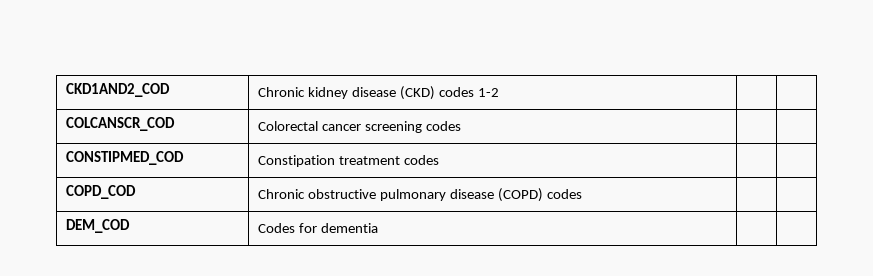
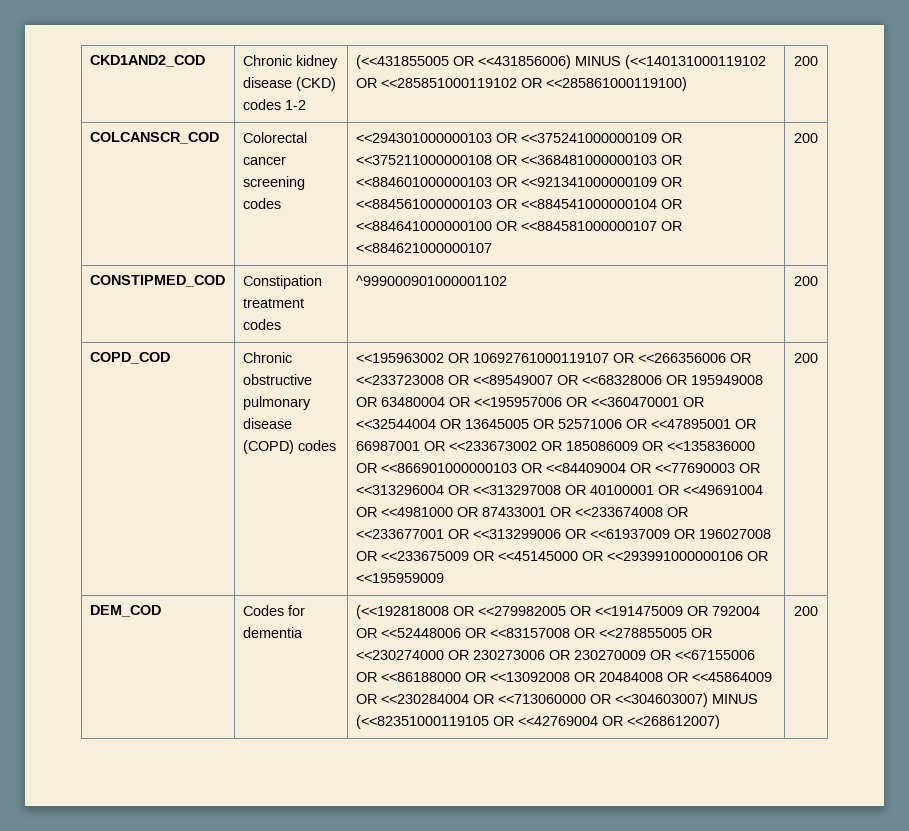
- CKD1AND2_COD | Chronic kidney disease (CKD) codes 1-2 | |
+ CKD1AND2_COD | Chronic kidney disease (CKD) codes 1-2 | (<<431855005 OR <<431856006) MINUS (<<140131000119102 OR <<285851000119102 OR <<285861000119100) | 200
- COLCANSCR_COD | Colorectal cancer screening codes | |
+ COLCANSCR_COD | Colorectal cancer screening codes | <<294301000000103 OR <<375241000000109 OR <<375211000000108 OR <<368481000000103 OR <<884601000000103 OR <<921341000000109 OR <<884561000000103 OR <<884541000000104 OR <<884641000000100 OR <<884581000000107 OR <<884621000000107 | 200
- CONSTIPMED_COD | Constipation treatment codes | |
+ CONSTIPMED_COD | Constipation treatment codes | ^999000901000001102 | 200
- DEM_COD | Codes for dementia | |
+ <<195963002 OR 10692761000119107 OR <<266356006 OR <<233723008 OR <<89549007 OR <<68328006 OR 195949008 OR 63480004 OR <<195957006 OR <<360470001 OR <<32544004 OR 13645005 OR 52571006 OR <<47895001 OR 66987001 OR <<233673002 OR 185086009 OR <<135836000 OR <<866901000000103 OR <<84409004 OR <<77690003 OR <<313296004 OR <<313297008 OR 40100001 OR <<49691004 OR <<4981000 OR 87433001 OR <<233674008 OR <<233677001 OR <<313299006 OR <<61937009 OR 196027008 OR <<233675009 OR <<45145000 OR <<293991000000106 OR <<195959009 | 200
+ DEM_COD | Codes for dementia | (<<192818008 OR <<279982005 OR <<191475009 OR 792004 OR <<52448006 OR <<83157008 OR <<278855005 OR <<230274000 OR 230273006 OR 230270009 OR <<67155006 OR <<86188000 OR <<13092008 OR 20484008 OR <<45864009 OR <<230284004 OR <<713060000 OR <<304603007) MINUS (<<82351000119105 OR <<42769004 OR <<268612007) | 200

